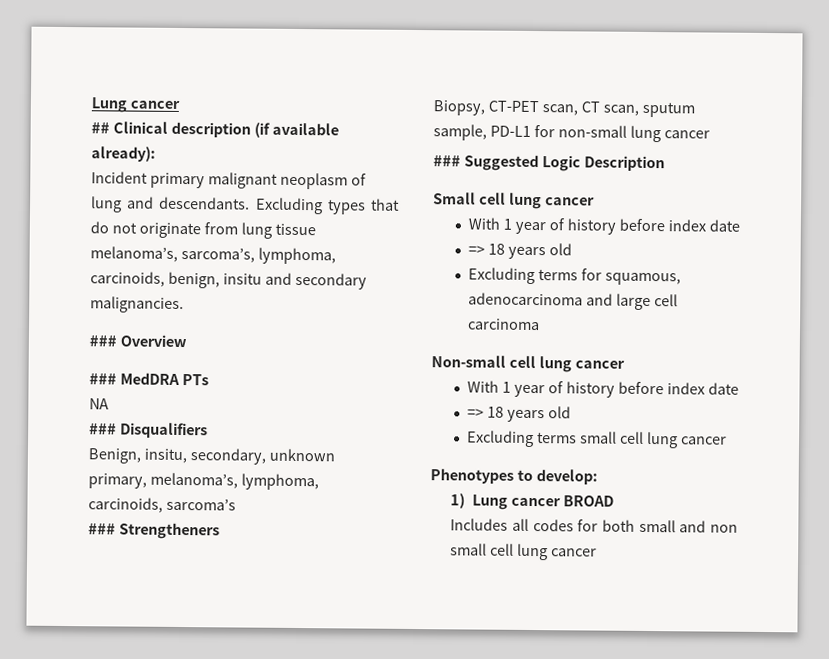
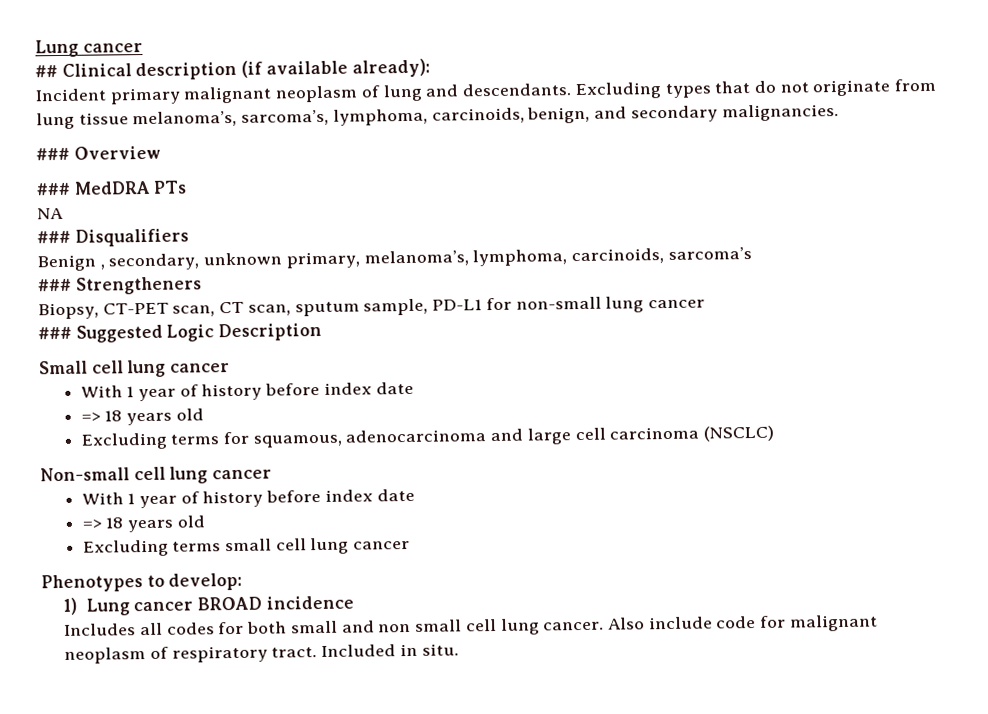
- Excluding types that do not originate from lung tissue melanoma’s, sarcoma’s, lymphoma, carcinoids, benign, insitu and secondary malignancies.
+ Excluding types that do not originate from lung tissue melanoma’s, sarcoma’s, lymphoma, carcinoids, benign, and secondary malignancies.
- Benign, insitu, secondary, unknown primary, melanoma’s, lymphoma, carcinoids, sarcoma’s
+ Benign , secondary, unknown primary, melanoma’s, lymphoma, carcinoids, sarcoma’s
- Excluding terms for squamous, adenocarcinoma and large cell carcinoma
+ Excluding terms for squamous, adenocarcinoma and large cell carcinoma (NSCLC)
- 1) Lung cancer BROAD
+ 1) Lung cancer BROAD incidence
- Includes all codes for both small and non small cell lung cancer
+ Includes all codes for both small and non small cell lung cancer. Also include code for malignant neoplasm of respiratory tract. Included in situ.

